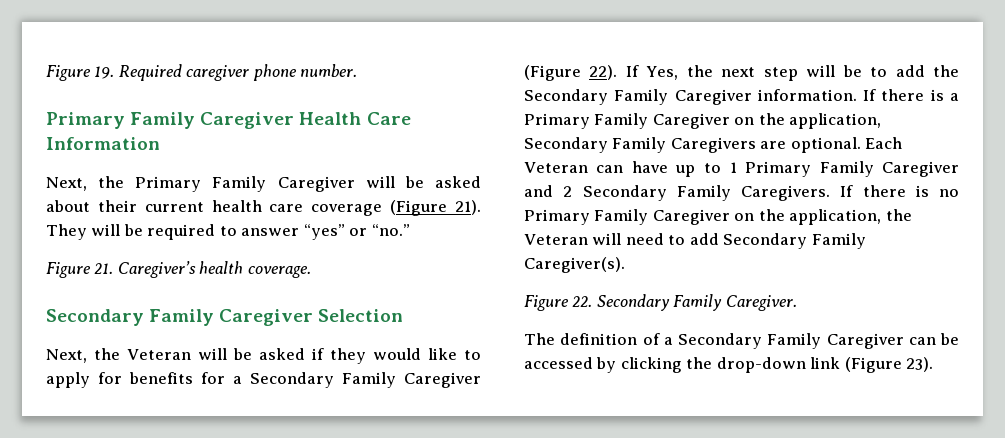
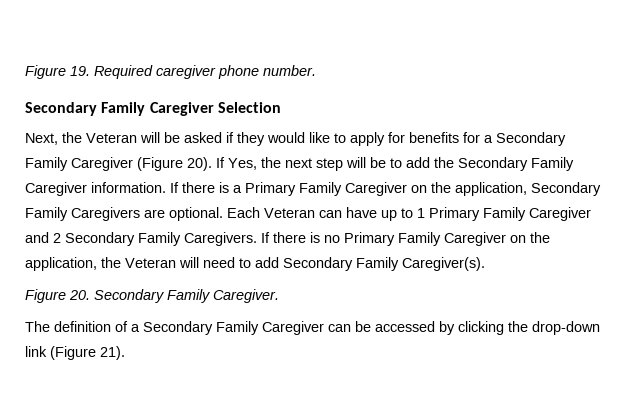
- Primary Family Caregiver Health Care Information
- Next, the Primary Family Caregiver will be asked about their current health care coverage (Figure 21). They will be required to answer “yes” or “no.”
- Figure 21. Caregiver’s health coverage.
- Next, the Veteran will be asked if they would like to apply for benefits for a Secondary Family Caregiver (Figure 22).
+ Next, the Veteran will be asked if they would like to apply for benefits for a Secondary Family Caregiver (Figure 20).
- Figure 22. Secondary Family Caregiver.
+ Figure 20. Secondary Family Caregiver.
- The definition of a Secondary Family Caregiver can be accessed by clicking the drop-down link (Figure 23).
+ The definition of a Secondary Family Caregiver can be accessed by clicking the drop-down link (Figure 21).

